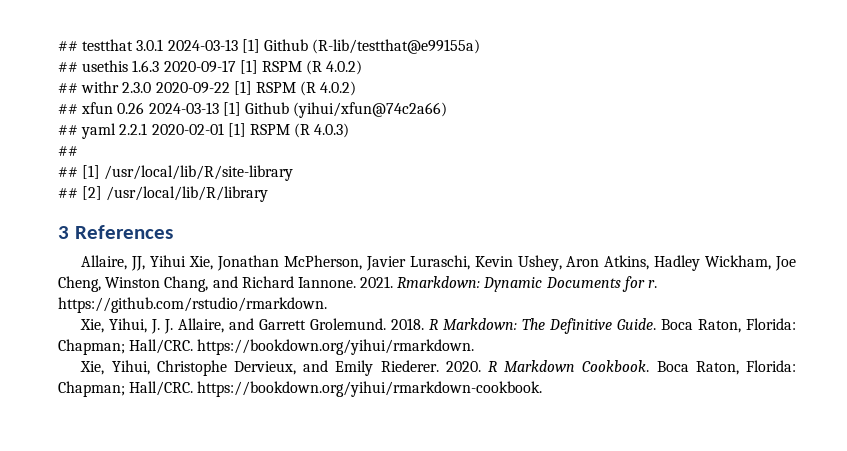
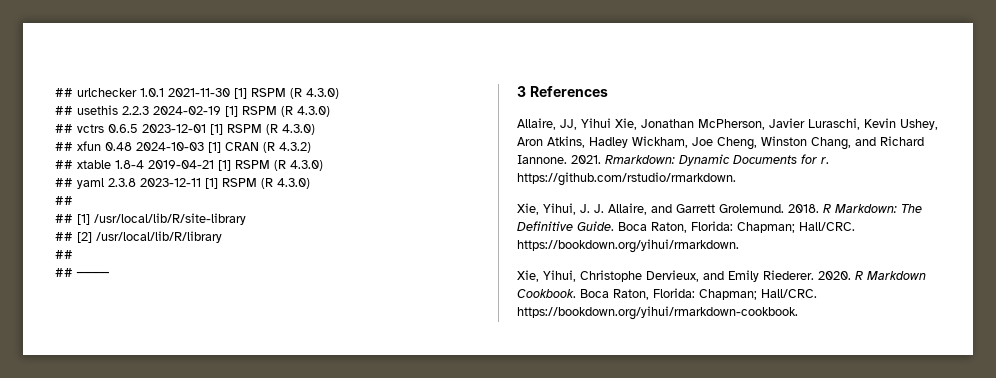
- ## testthat 3.0.1 2024-03-13 [1] Github (R-lib/testthat@e99155a)
+ ## urlchecker 1.0.1 2021-11-30 [1] RSPM (R 4.3.0)
- ## usethis 1.6.3 2020-09-17 [1] RSPM (R 4.0.2)
- ## withr 2.3.0 2020-09-22 [1] RSPM (R 4.0.2)
+ ## usethis 2.2.3 2024-02-19 [1] RSPM (R 4.3.0)
+ ## vctrs 0.6.5 2023-12-01 [1] RSPM (R 4.3.0)
- ## xfun 0.26 2024-03-13 [1] Github (yihui/xfun@74c2a66)
+ ## xfun 0.48 2024-10-03 [1] CRAN (R 4.3.2)
+ ## xtable 1.8-4 2019-04-21 [1] RSPM (R 4.3.0)
- ## yaml 2.2.1 2020-02-01 [1] RSPM (R 4.0.3)
+ ## yaml 2.3.8 2023-12-11 [1] RSPM (R 4.3.0)
  ## [2] /usr/local/lib/R/library
+ ##
+ ## ────

